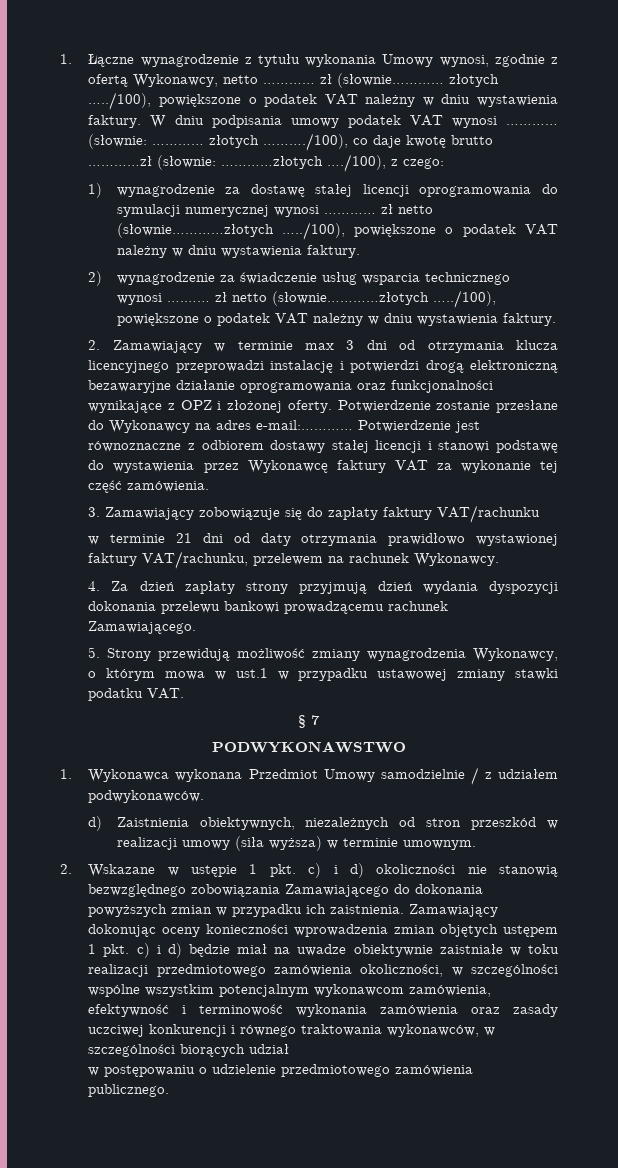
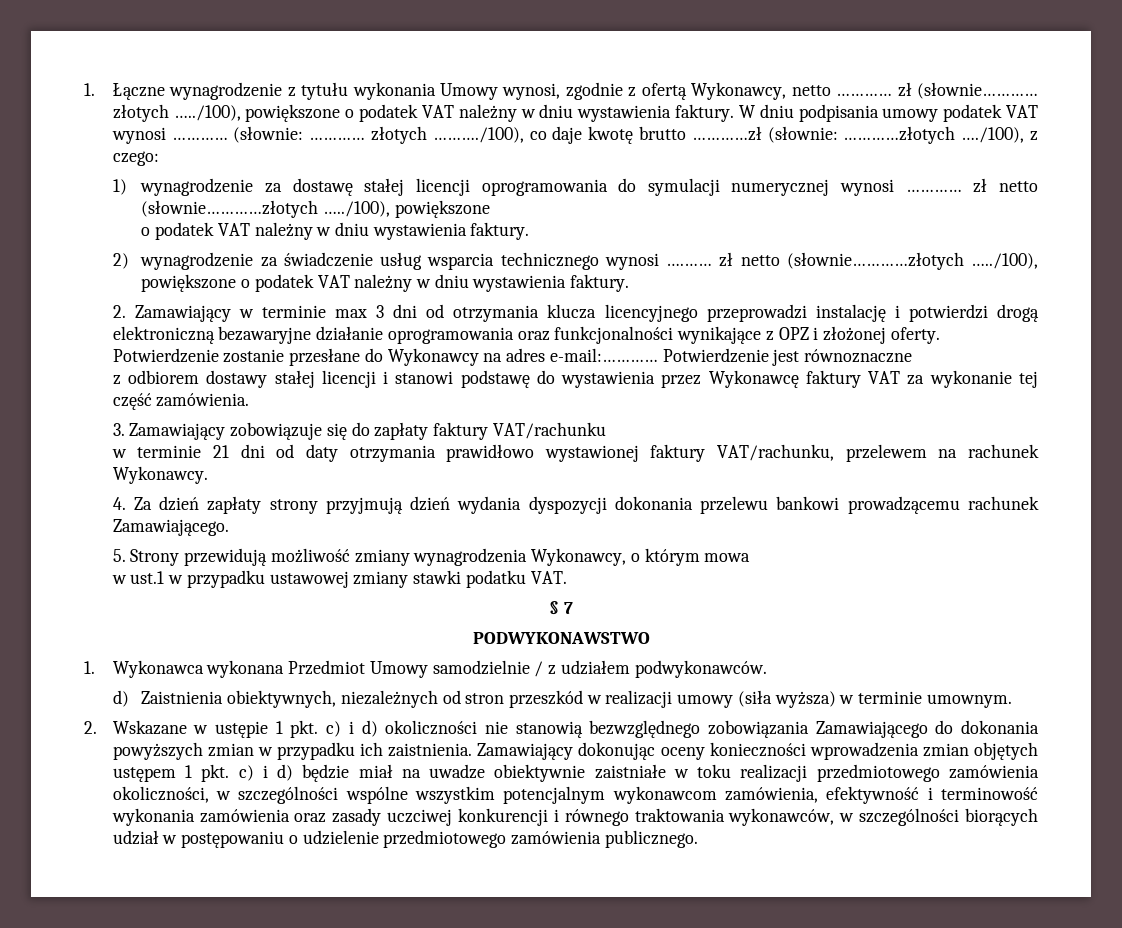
- 1) wynagrodzenie za dostawę stałej licencji oprogramowania do symulacji numerycznej wynosi ………… zł netto (słownie…………złotych …../100), powiększone o podatek VAT należny w dniu wystawienia faktury.
+ 1) wynagrodzenie za dostawę stałej licencji oprogramowania do symulacji numerycznej wynosi ………… zł netto (słownie…………złotych …../100), powiększone
+ o podatek VAT należny w dniu wystawienia faktury.
- Potwierdzenie jest równoznaczne z odbiorem dostawy stałej licencji i stanowi podstawę do wystawienia przez Wykonawcę faktury VAT za wykonanie tej część zamówienia.
+ Potwierdzenie jest równoznaczne
+ z odbiorem dostawy stałej licencji i stanowi podstawę do wystawienia przez Wykonawcę faktury VAT za wykonanie tej część zamówienia.
- 5. Strony przewidują możliwość zmiany wynagrodzenia Wykonawcy, o którym mowa w ust.1 w przypadku ustawowej zmiany stawki podatku VAT.
+ 5. Strony przewidują możliwość zmiany wynagrodzenia Wykonawcy, o którym mowa
+ w ust.1 w przypadku ustawowej zmiany stawki podatku VAT.
- Zamawiający dokonując oceny konieczności wprowadzenia zmian objętych ustępem 1 pkt. c) i d) będzie miał na uwadze obiektywnie zaistniałe w toku realizacji przedmiotowego zamówienia okoliczności, w szczególności wspólne wszystkim potencjalnym wykonawcom zamówienia, efektywność i terminowość wykonania zamówienia oraz zasady uczciwej konkurencji i równego traktowania wykonawców, w szczególności biorących udział
- w postępowaniu o udzielenie przedmiotowego zamówienia publicznego.
+ Zamawiający dokonując oceny konieczności wprowadzenia zmian objętych ustępem 1 pkt. c) i d) będzie miał na uwadze obiektywnie zaistniałe w toku realizacji przedmiotowego zamówienia okoliczności, w szczególności wspólne wszystkim potencjalnym wykonawcom zamówienia, efektywność i terminowość wykonania zamówienia oraz zasady uczciwej konkurencji i równego traktowania wykonawców, w szczególności biorących udział w postępowaniu o udzielenie przedmiotowego zamówienia publicznego.

